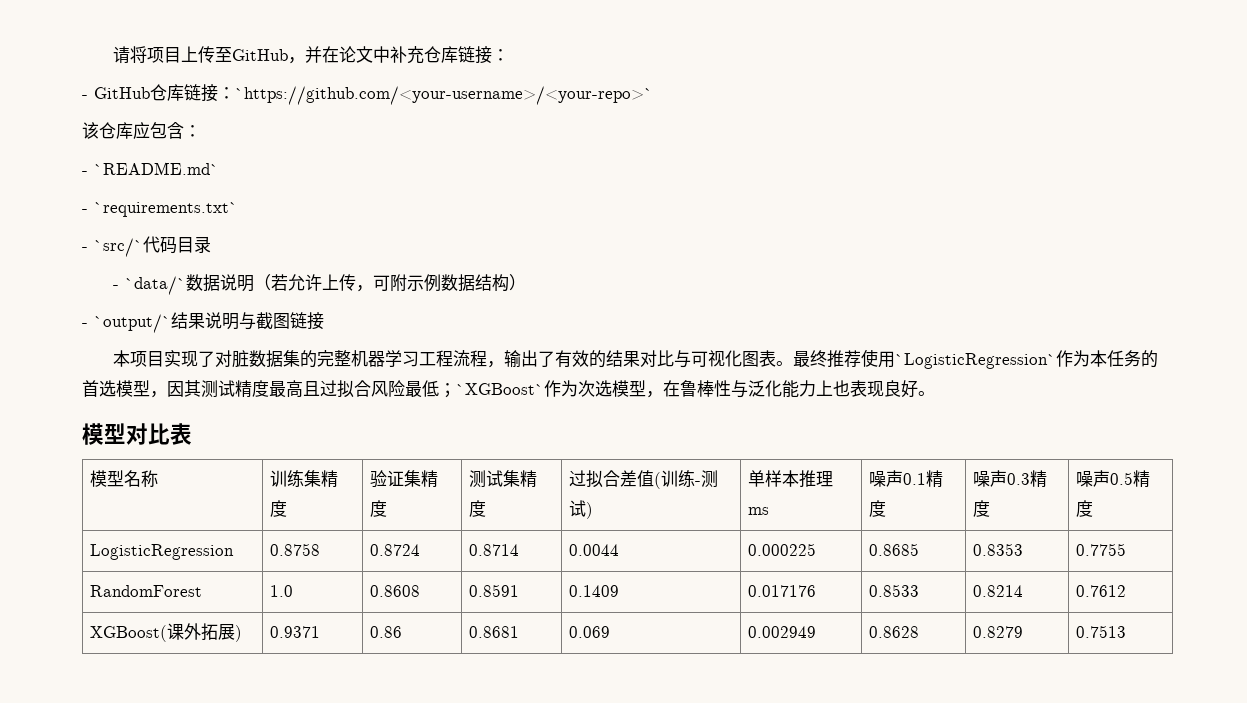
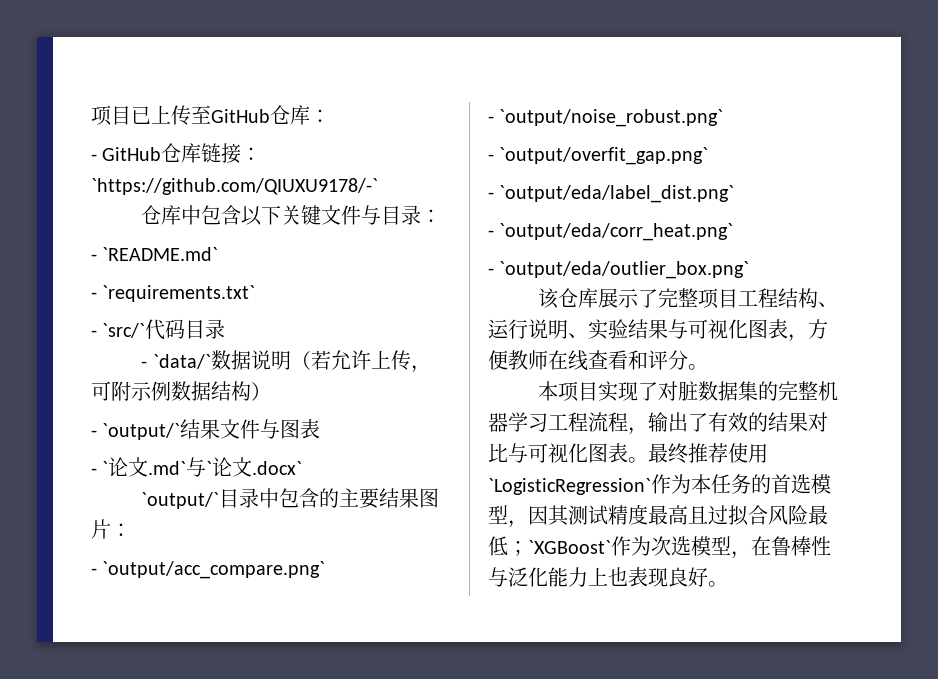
- 请将项目上传至GitHub，并在论文中补充仓库链接：
+ 项目已上传至GitHub仓库：
- - GitHub仓库链接：`https://github.com/<your-username>/<your-repo>`
- 该仓库应包含：
+ - GitHub仓库链接：`https://github.com/QIUXU9178/-`
+ 仓库中包含以下关键文件与目录：
- - `output/`结果说明与截图链接
+ - `output/`结果文件与图表
+ - `论文.md`与`论文.docx`
+ `output/`目录中包含的主要结果图片：
+ - `output/acc_compare.png`
+ - `output/noise_robust.png`
+ - `output/overfit_gap.png`
+ - `output/eda/label_dist.png`
+ - `output/eda/corr_heat.png`
+ - `output/eda/outlier_box.png`
+ 该仓库展示了完整项目工程结构、运行说明、实验结果与可视化图表，方便教师在线查看和评分。
- 模型对比表
- 模型名称 | 训练集精度 | 验证集精度 | 测试集精度 | 过拟合差值(训练-测试) | 单样本推理ms | 噪声0.1精度 | 噪声0.3精度 | 噪声0.5精度
- LogisticRegression | 0.8758 | 0.8724 | 0.8714 | 0.0044 | 0.000225 | 0.8685 | 0.8353 | 0.7755
- RandomForest | 1.0 | 0.8608 | 0.8591 | 0.1409 | 0.017176 | 0.8533 | 0.8214 | 0.7612
- XGBoost(课外拓展) | 0.9371 | 0.86 | 0.8681 | 0.069 | 0.002949 | 0.8628 | 0.8279 | 0.7513

